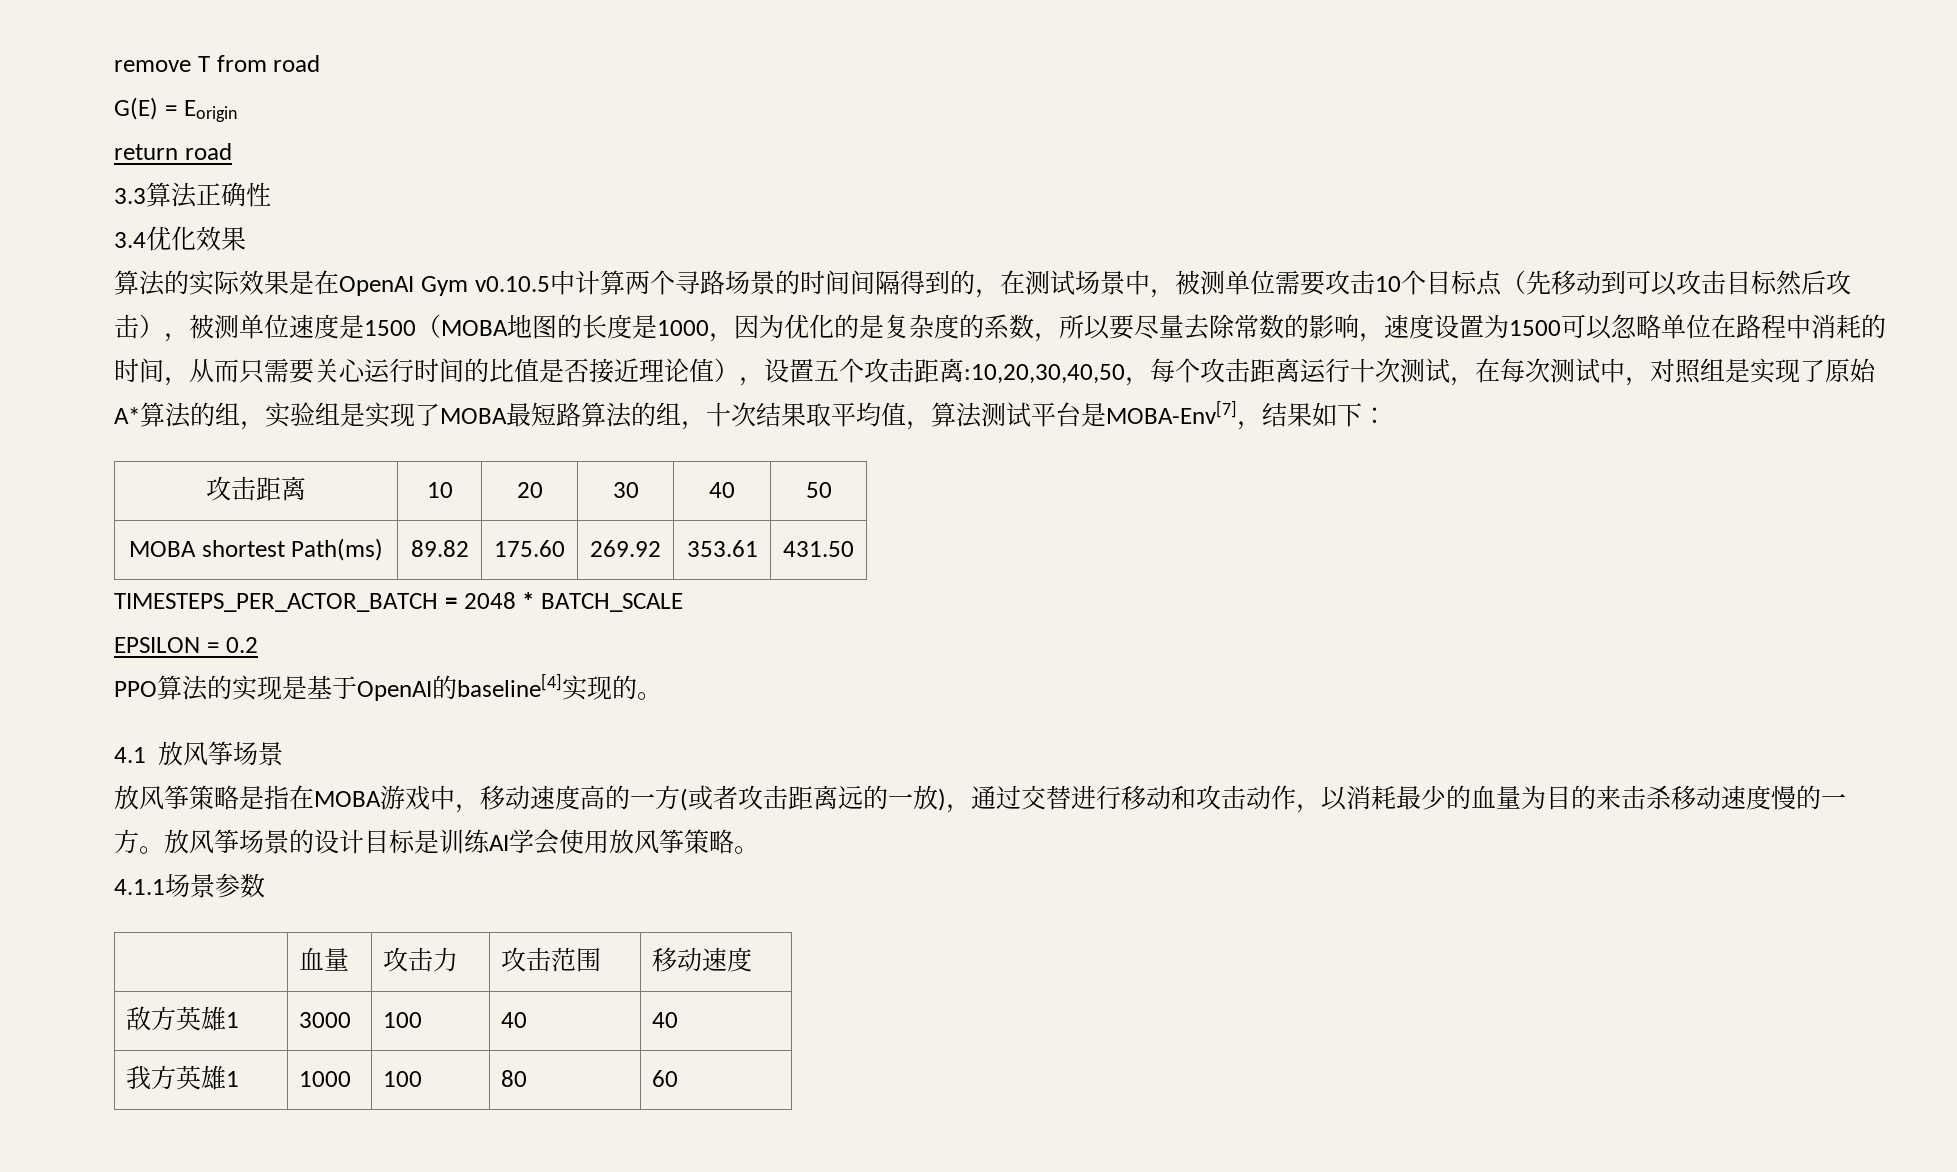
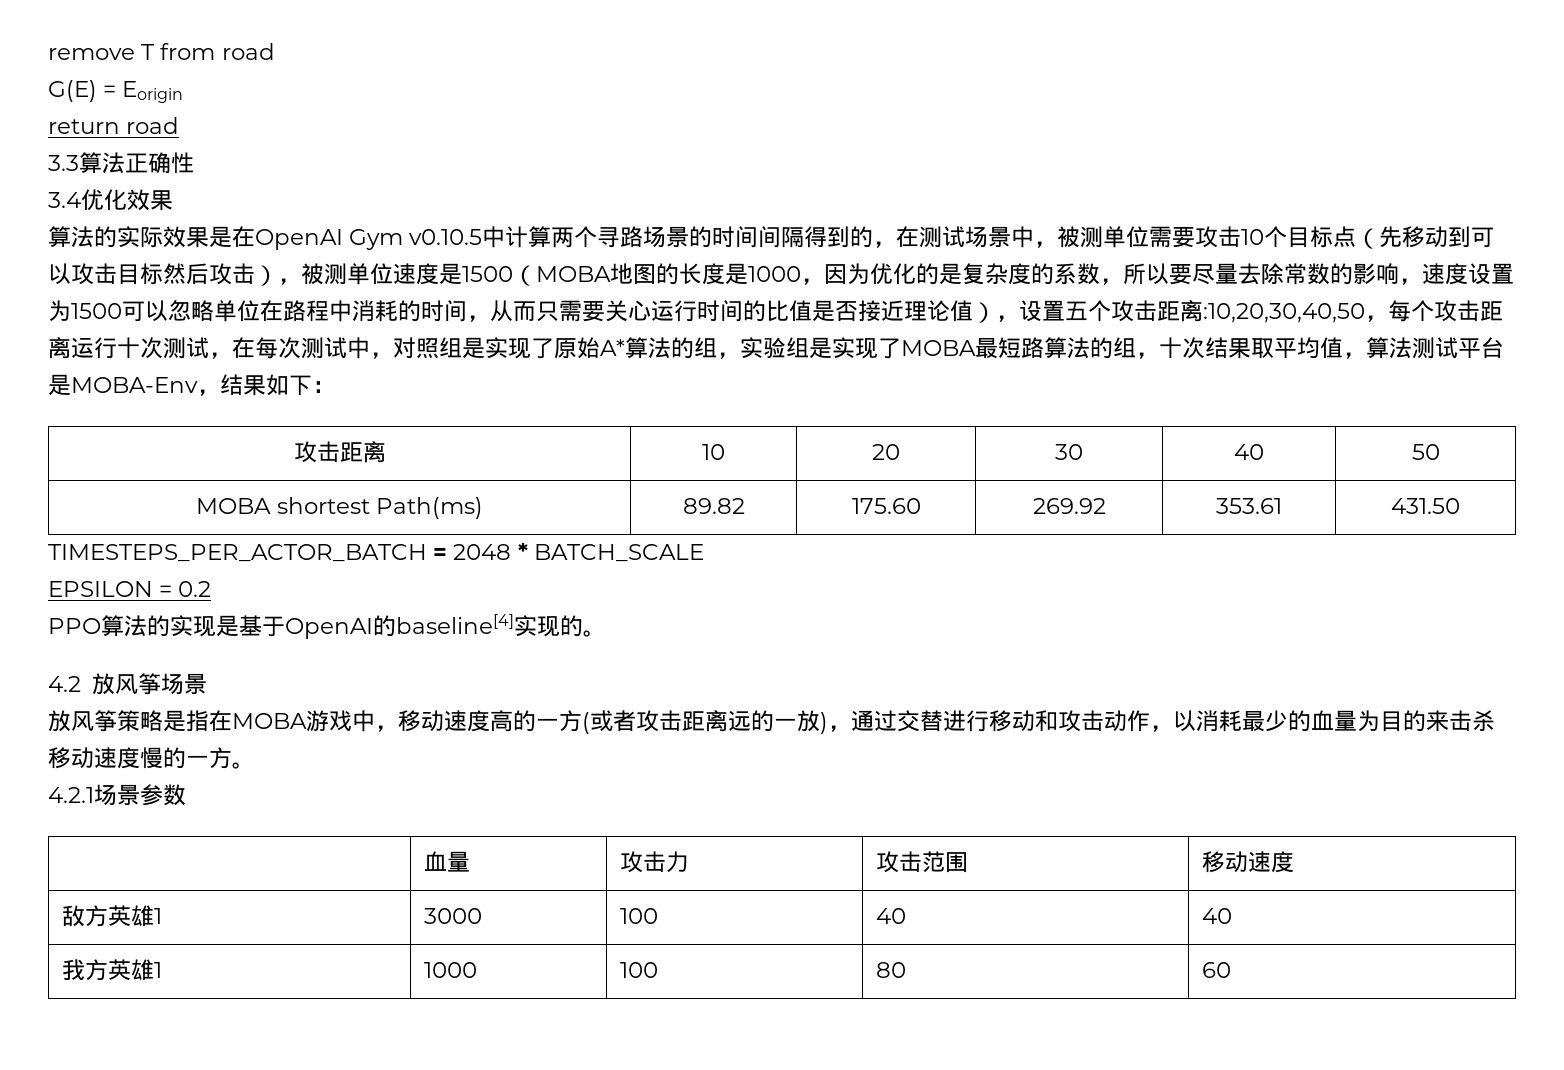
- 算法的实际效果是在OpenAI Gym v0.10.5中计算两个寻路场景的时间间隔得到的，在测试场景中，被测单位需要攻击10个目标点（先移动到可以攻击目标然后攻击），被测单位速度是1500（MOBA地图的长度是1000，因为优化的是复杂度的系数，所以要尽量去除常数的影响，速度设置为1500可以忽略单位在路程中消耗的时间，从而只需要关心运行时间的比值是否接近理论值），设置五个攻击距离:10,20,30,40,50，每个攻击距离运行十次测试，在每次测试中，对照组是实现了原始A*算法的组，实验组是实现了MOBA最短路算法的组，十次结果取平均值，算法测试平台是MOBA-Env[7]，结果如下：
+ 算法的实际效果是在OpenAI Gym v0.10.5中计算两个寻路场景的时间间隔得到的，在测试场景中，被测单位需要攻击10个目标点（先移动到可以攻击目标然后攻击），被测单位速度是1500（MOBA地图的长度是1000，因为优化的是复杂度的系数，所以要尽量去除常数的影响，速度设置为1500可以忽略单位在路程中消耗的时间，从而只需要关心运行时间的比值是否接近理论值），设置五个攻击距离:10,20,30,40,50，每个攻击距离运行十次测试，在每次测试中，对照组是实现了原始A*算法的组，实验组是实现了MOBA最短路算法的组，十次结果取平均值，算法测试平台是MOBA-Env，结果如下：
- 4.1放风筝场景
+ 4.2放风筝场景
- 放风筝策略是指在MOBA游戏中，移动速度高的一方(或者攻击距离远的一放)，通过交替进行移动和攻击动作，以消耗最少的血量为目的来击杀移动速度慢的一方。放风筝场景的设计目标是训练AI学会使用放风筝策略。
- 4.1.1场景参数
+ 放风筝策略是指在MOBA游戏中，移动速度高的一方(或者攻击距离远的一放)，通过交替进行移动和攻击动作，以消耗最少的血量为目的来击杀移动速度慢的一方。
+ 4.2.1场景参数

